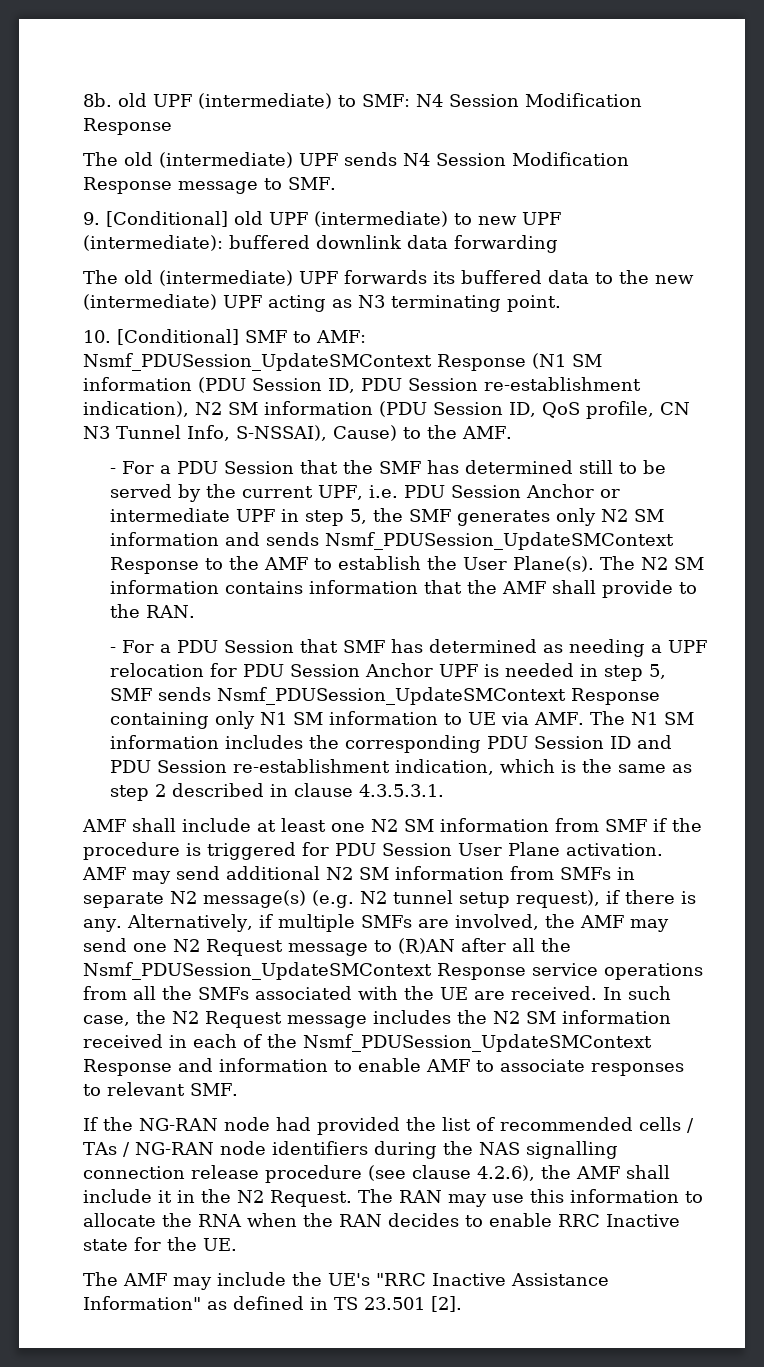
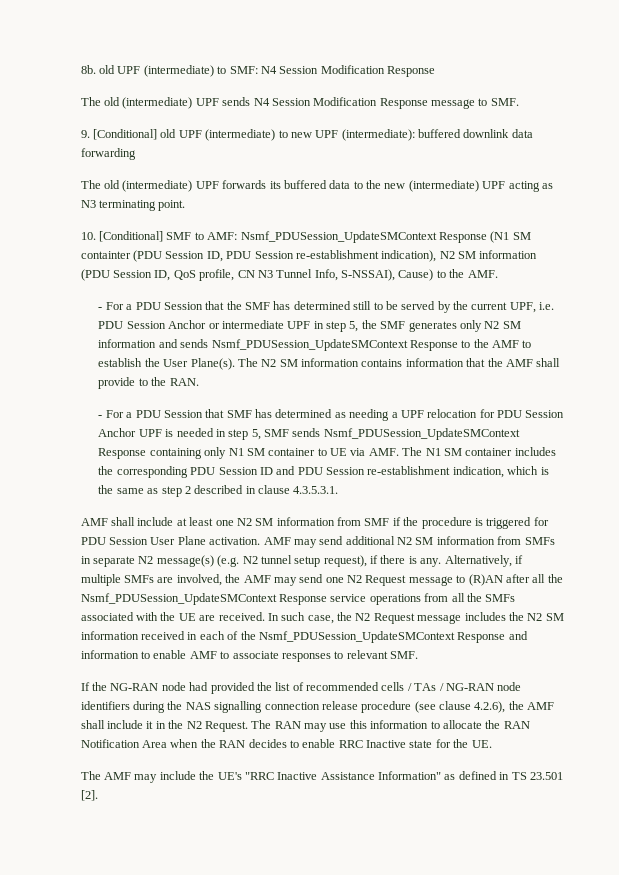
- 10. [Conditional] SMF to AMF: Nsmf_PDUSession_UpdateSMContext Response (N1 SM information (PDU Session ID, PDU Session re-establishment indication), N2 SM information (PDU Session ID, QoS profile, CN N3 Tunnel Info, S-NSSAI), Cause) to the AMF.
+ 10. [Conditional] SMF to AMF: Nsmf_PDUSession_UpdateSMContext Response (N1 SM containter (PDU Session ID, PDU Session re-establishment indication), N2 SM information (PDU Session ID, QoS profile, CN N3 Tunnel Info, S-NSSAI), Cause) to the AMF.
- - For a PDU Session that SMF has determined as needing a UPF relocation for PDU Session Anchor UPF is needed in step 5, SMF sends Nsmf_PDUSession_UpdateSMContext Response containing only N1 SM information to UE via AMF. The N1 SM information includes the corresponding PDU Session ID and PDU Session re-establishment indication, which is the same as step 2 described in clause 4.3.5.3.1.
+ - For a PDU Session that SMF has determined as needing a UPF relocation for PDU Session Anchor UPF is needed in step 5, SMF sends Nsmf_PDUSession_UpdateSMContext Response containing only N1 SM container to UE via AMF. The N1 SM container includes the corresponding PDU Session ID and PDU Session re-establishment indication, which is the same as step 2 described in clause 4.3.5.3.1.
- The RAN may use this information to allocate the RNA when the RAN decides to enable RRC Inactive state for the UE.
+ The RAN may use this information to allocate the RAN Notification Area when the RAN decides to enable RRC Inactive state for the UE.

